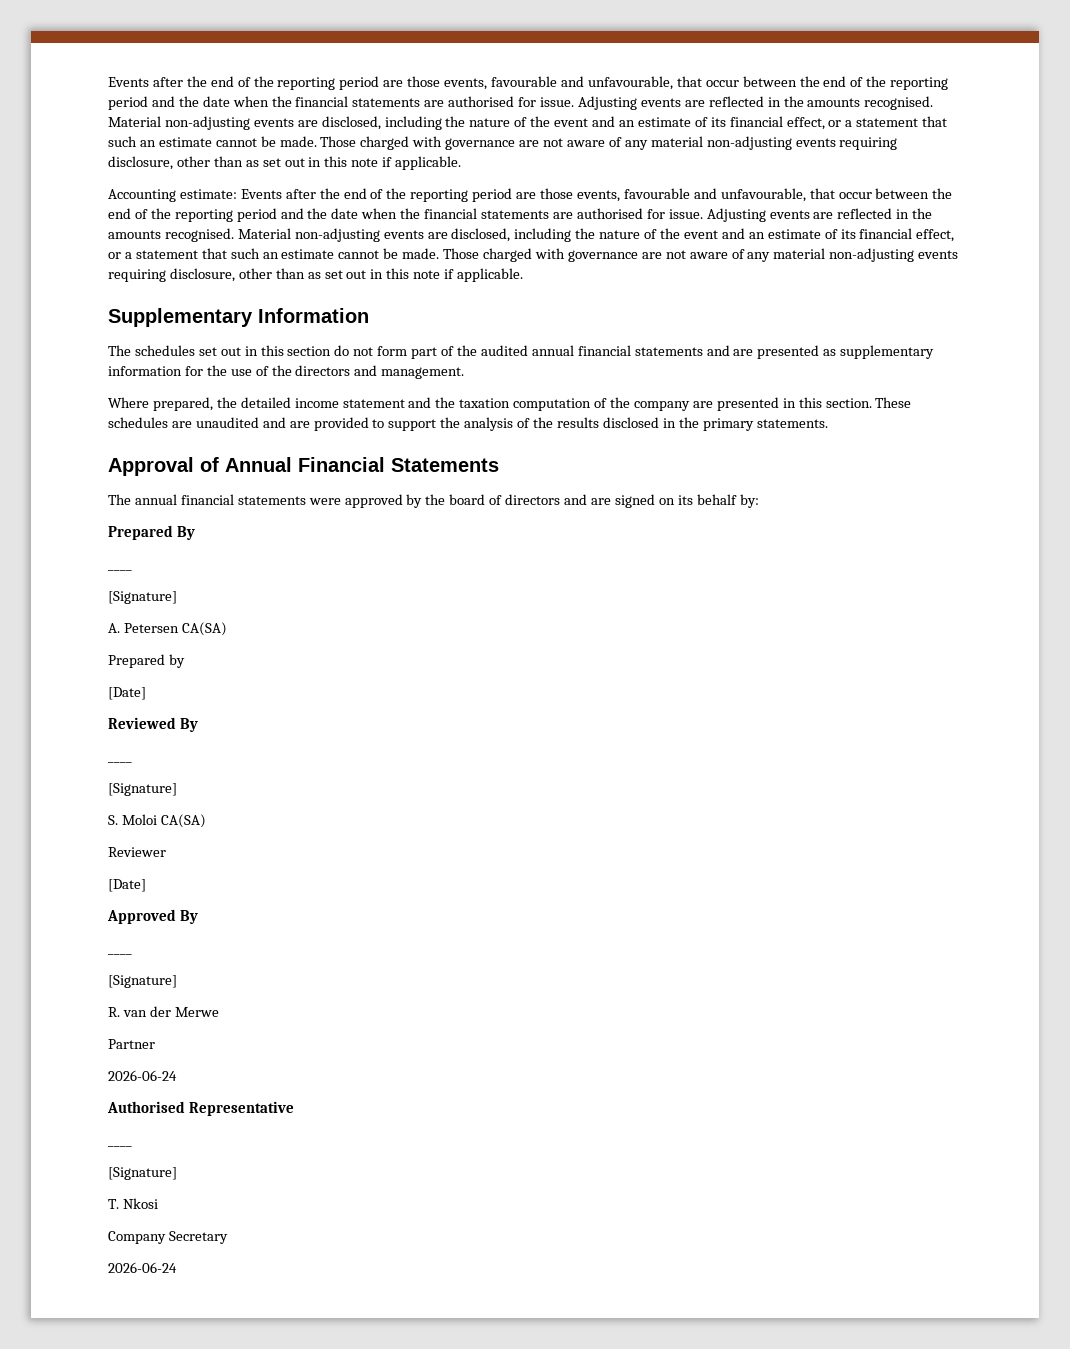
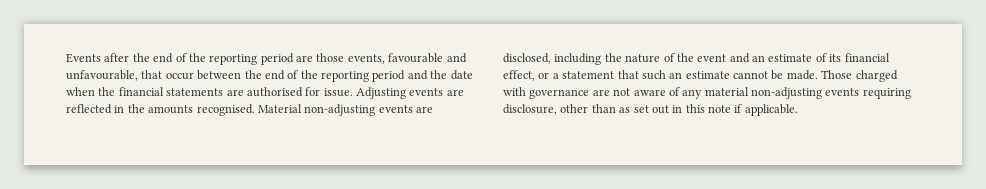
- Accounting estimate: Events after the end of the reporting period are those events, favourable and unfavourable, that occur between the end of the reporting period and the date when the financial statements are authorised for issue. Adjusting events are reflected in the amounts recognised. Material non-adjusting events are disclosed, including the nature of the event and an estimate of its financial effect, or a statement that such an estimate cannot be made. Those charged with governance are not aware of any material non-adjusting events requiring disclosure, other than as set out in this note if applicable.
- Supplementary Information
- The schedules set out in this section do not form part of the audited annual financial statements and are presented as supplementary information for the use of the directors and management.
- Where prepared, the detailed income statement and the taxation computation of the company are presented in this section. These schedules are unaudited and are provided to support the analysis of the results disclosed in the primary statements.
- Approval of Annual Financial Statements
- The annual financial statements were approved by the board of directors and are signed on its behalf by:
- Prepared By
- ____
- [Signature]
- A. Petersen CA(SA)
- Prepared by
- [Date]
- Reviewed By
- ____
- [Signature]
- S. Moloi CA(SA)
- Reviewer
- [Date]
- Approved By
- ____
- [Signature]
- R. van der Merwe
- Partner
- 2026-06-24
- Authorised Representative
- ____
- [Signature]
- T. Nkosi
- Company Secretary
- 2026-06-24

